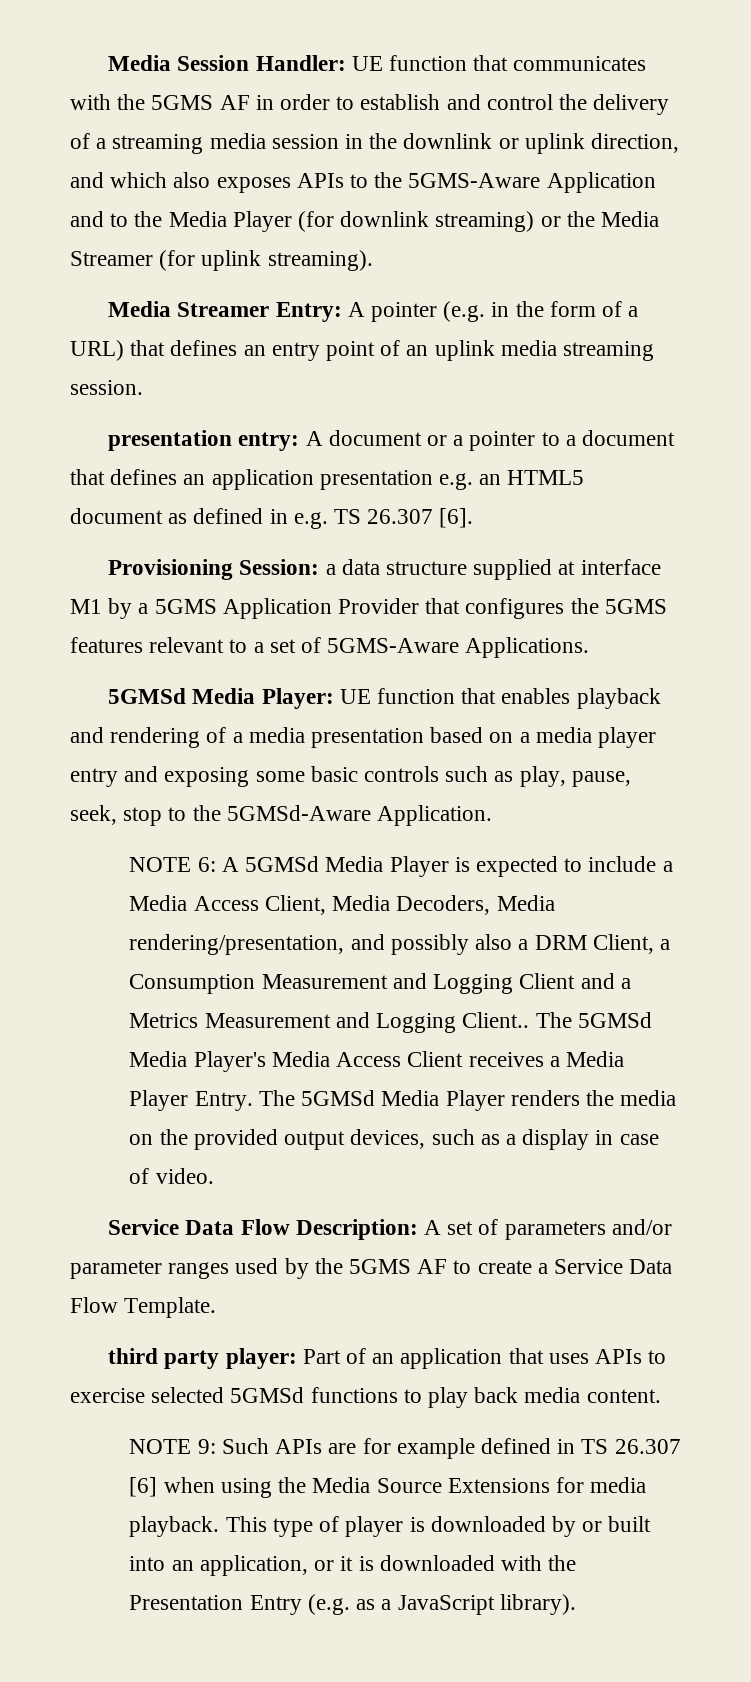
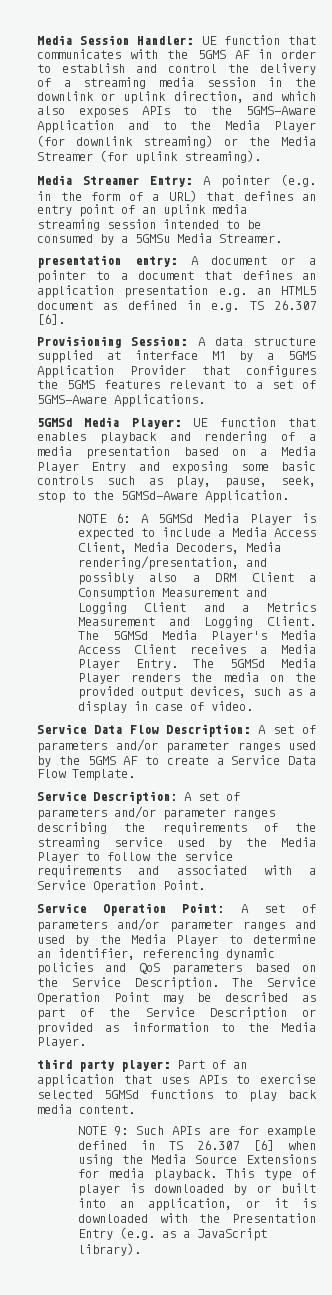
- Media Streamer Entry: A pointer (e.g. in the form of a URL) that defines an entry point of an uplink media streaming session.
+ Media Streamer Entry: A pointer (e.g. in the form of a URL) that defines an entry point of an uplink media streaming session intended to be consumed by a 5GMSu Media Streamer.
- Provisioning Session: a data structure supplied at interface M1 by a 5GMS Application Provider that configures the 5GMS features relevant to a set of 5GMS-Aware Applications.
+ Provisioning Session: A data structure supplied at interface M1 by a 5GMS Application Provider that configures the 5GMS features relevant to a set of 5GMS-Aware Applications.
- 5GMSd Media Player: UE function that enables playback and rendering of a media presentation based on a media player entry and exposing some basic controls such as play, pause, seek, stop to the 5GMSd-Aware Application.
+ 5GMSd Media Player: UE function that enables playback and rendering of a media presentation based on a Media Player Entry and exposing some basic controls such as play, pause, seek, stop to the 5GMSd-Aware Application.
- NOTE 6: A 5GMSd Media Player is expected to include a Media Access Client, Media Decoders, Media rendering/presentation, and possibly also a DRM Client, a Consumption Measurement and Logging Client and a Metrics Measurement and Logging Client..
+ NOTE 6: A 5GMSd Media Player is expected to include a Media Access Client, Media Decoders, Media rendering/presentation, and possibly also a DRM Client a Consumption Measurement and Logging Client and a Metrics Measurement and Logging Client.
+ Service Description: A set of parameters and/or parameter ranges describing the requirements of the streaming service used by the Media Player to follow the service requirements and associated with a Service Operation Point.
+ Service Operation Point: A set of parameters and/or parameter ranges and used by the Media Player to determine an identifier, referencing dynamic policies and QoS parameters based on the Service Description. The Service Operation Point may be described as part of the Service Description or provided as information to the Media Player.

